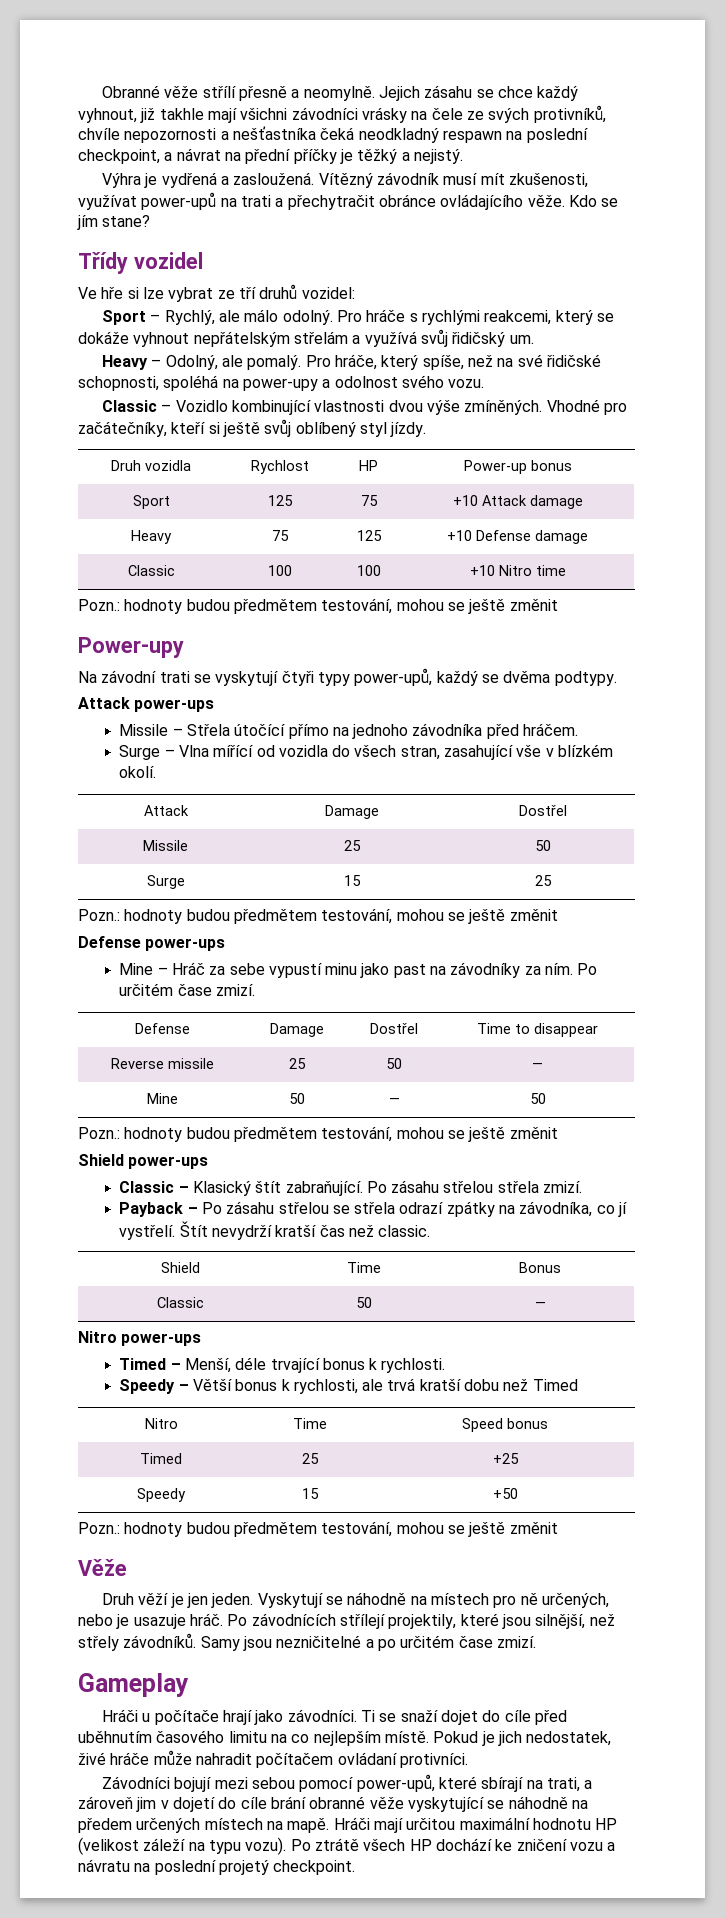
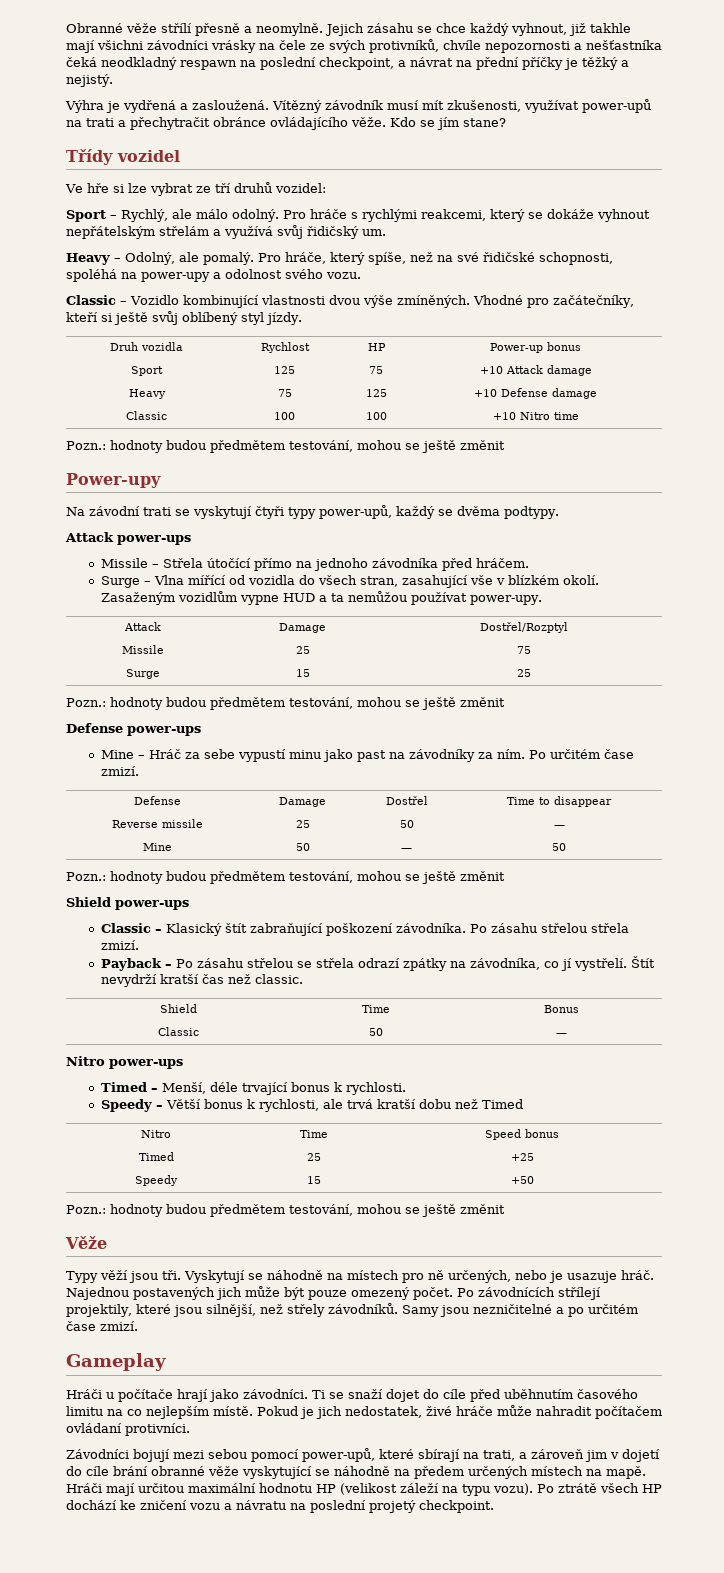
+ Zasaženým vozidlům vypne HUD a ta nemůžou používat power-upy.
- Attack | Damage | Dostřel
+ Attack | Damage | Dostřel/Rozptyl
- Missile | 25 | 50
+ Missile | 25 | 75
- Classic – Klasický štít zabraňující.
+ Classic – Klasický štít zabraňující poškození závodníka.
- Druh věží je jen jeden.
+ Typy věží jsou tři.
+ Najednou postavených jich může být pouze omezený počet.

